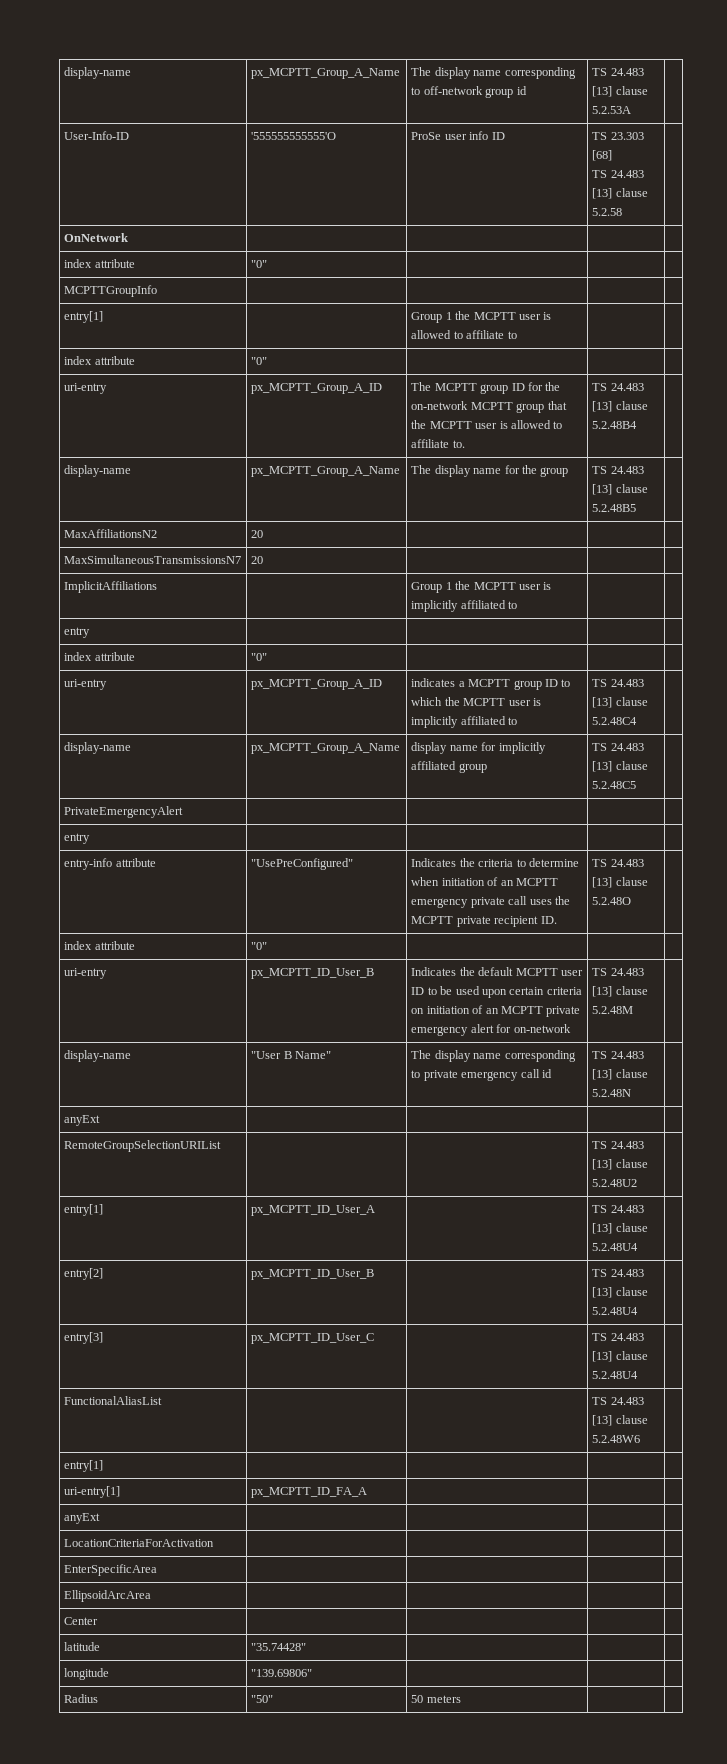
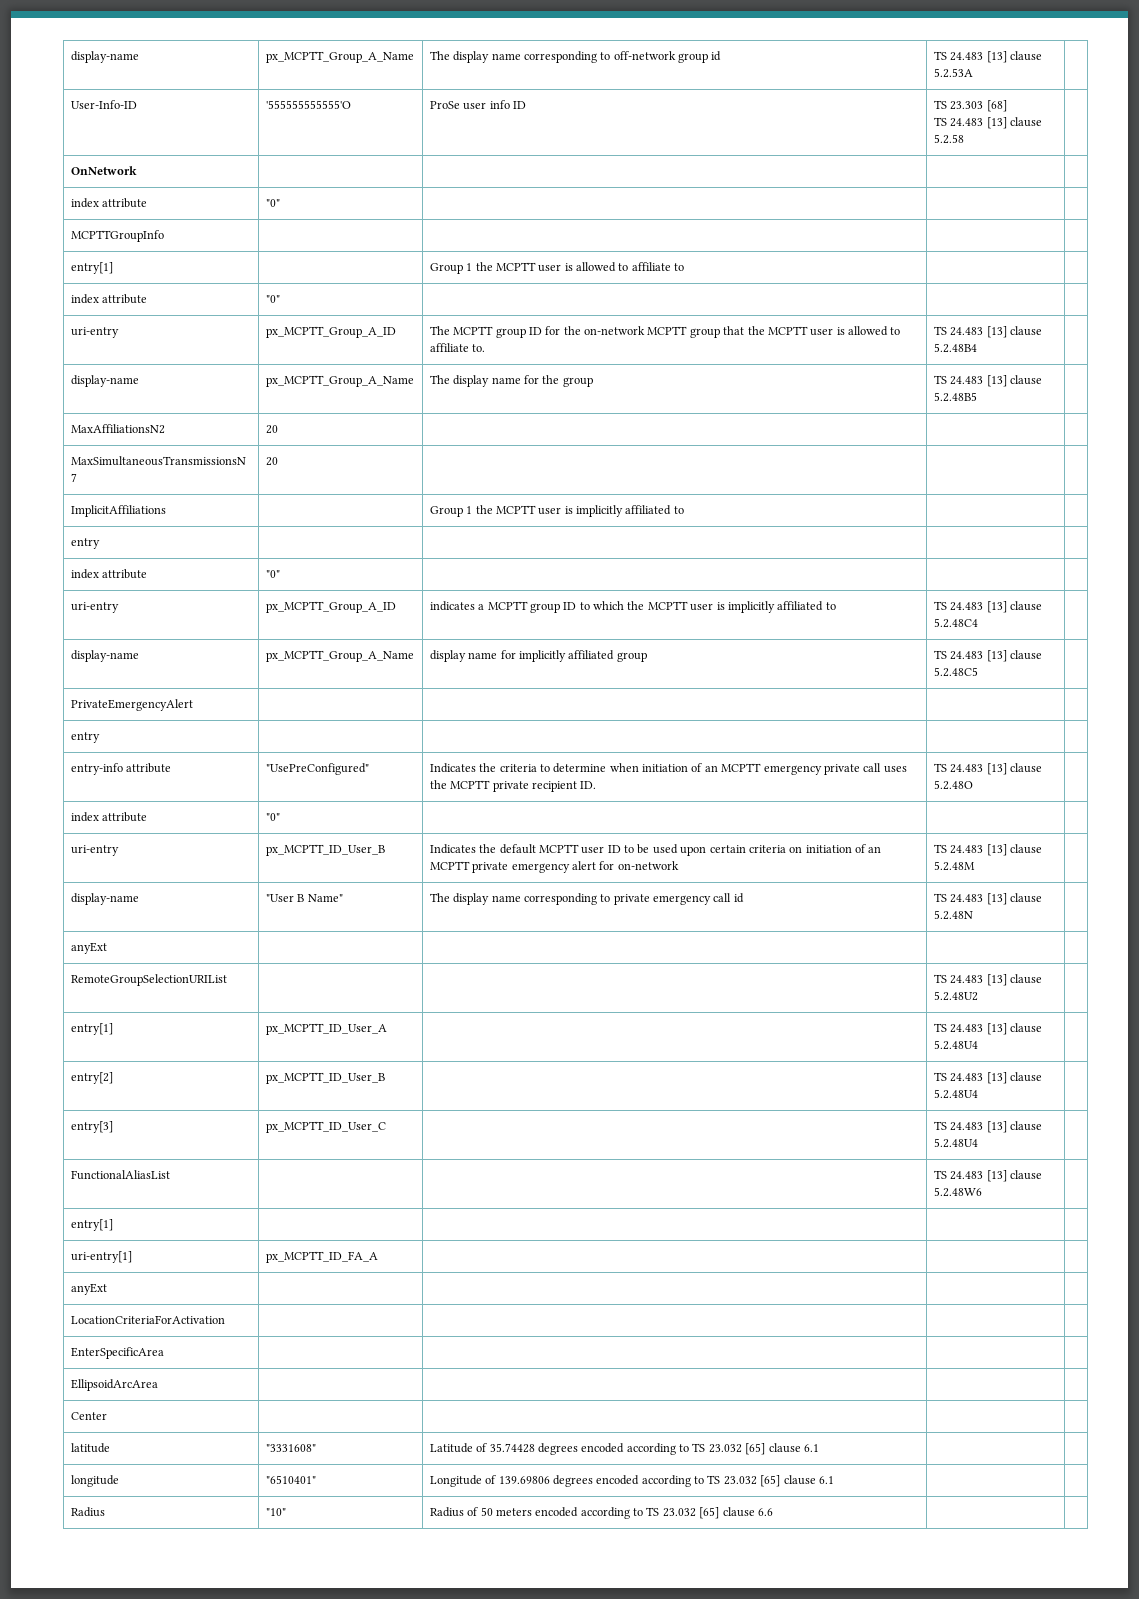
- latitude | "35.74428" | | |
- longitude | "139.69806" | | |
- Radius | "50" | 50 meters | |
+ latitude | "3331608" | Latitude of 35.74428 degrees encoded according to TS 23.032 [65] clause 6.1 | |
+ longitude | "6510401" | Longitude of 139.69806 degrees encoded according to TS 23.032 [65] clause 6.1 | |
+ Radius | "10" | Radius of 50 meters encoded according to TS 23.032 [65] clause 6.6 | |

